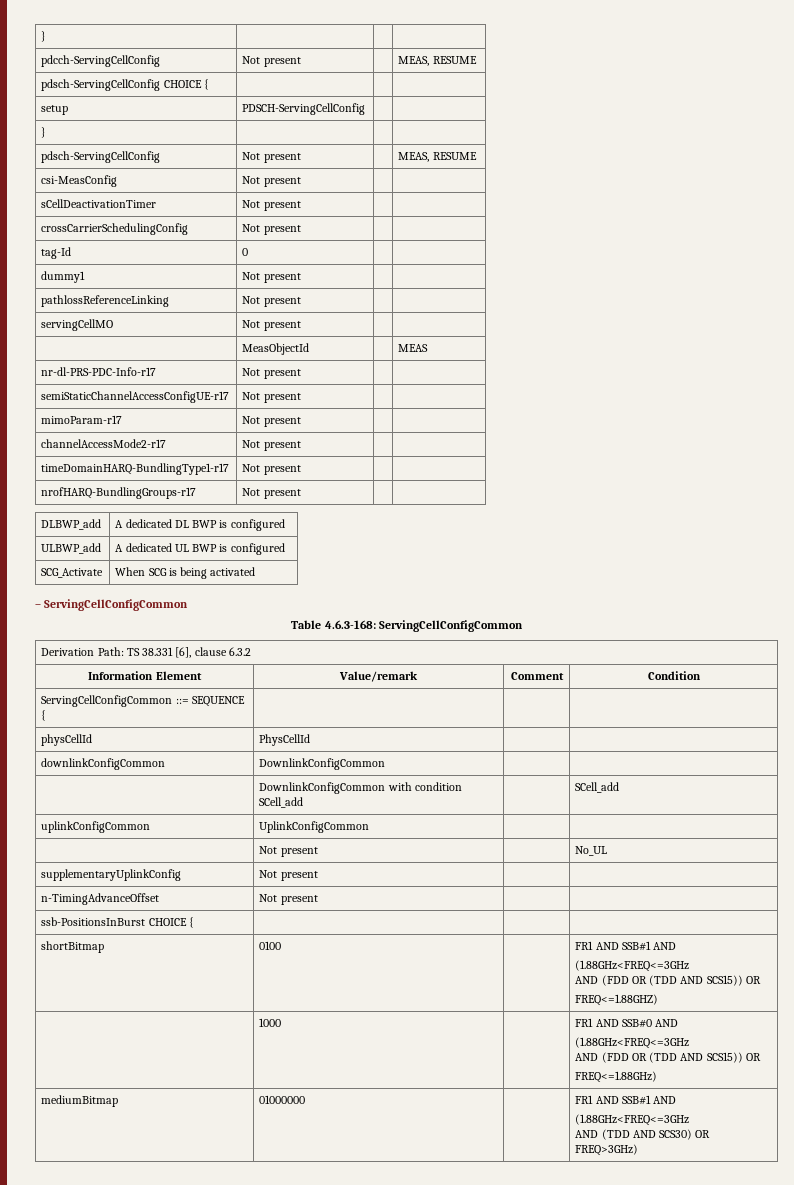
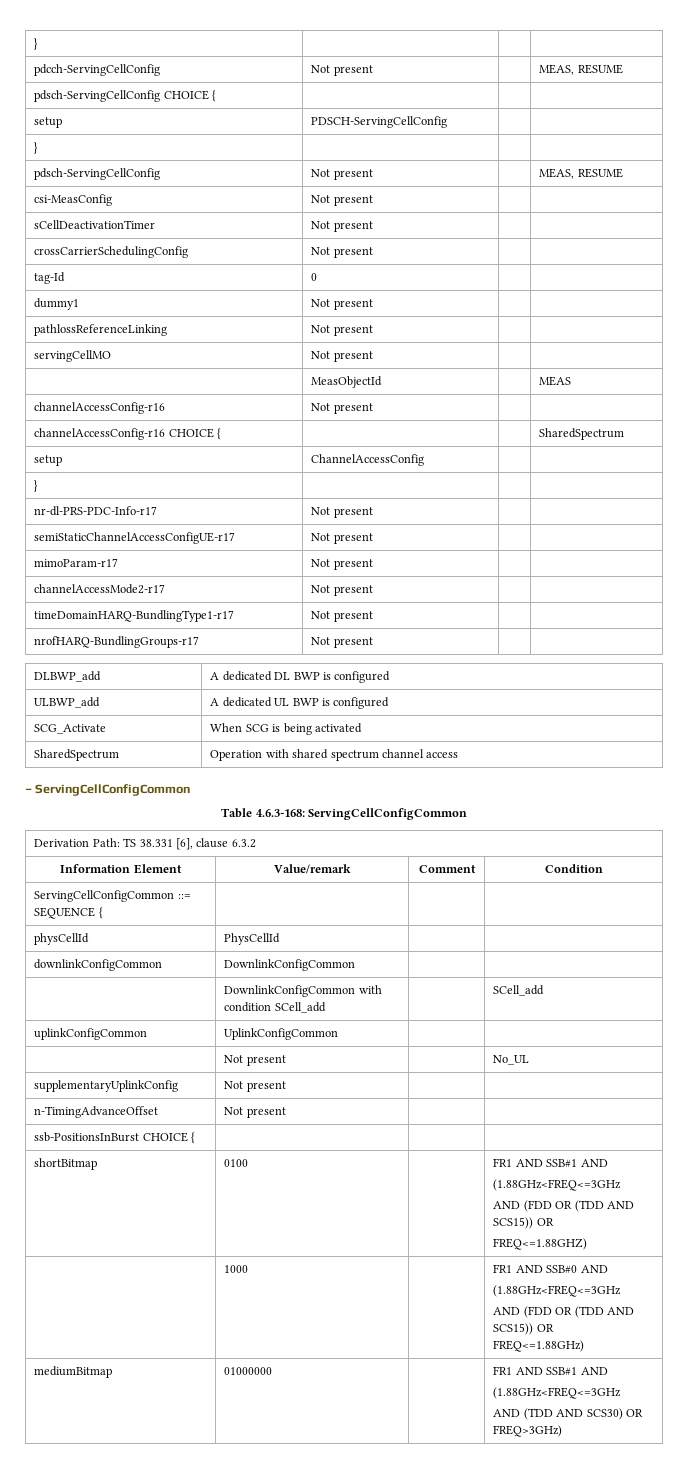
+ channelAccessConfig-r16 | Not present | |
+ channelAccessConfig-r16 CHOICE { | | | SharedSpectrum
+ setup | ChannelAccessConfig | |
+ } | | |
+ SharedSpectrum | Operation with shared spectrum channel access

